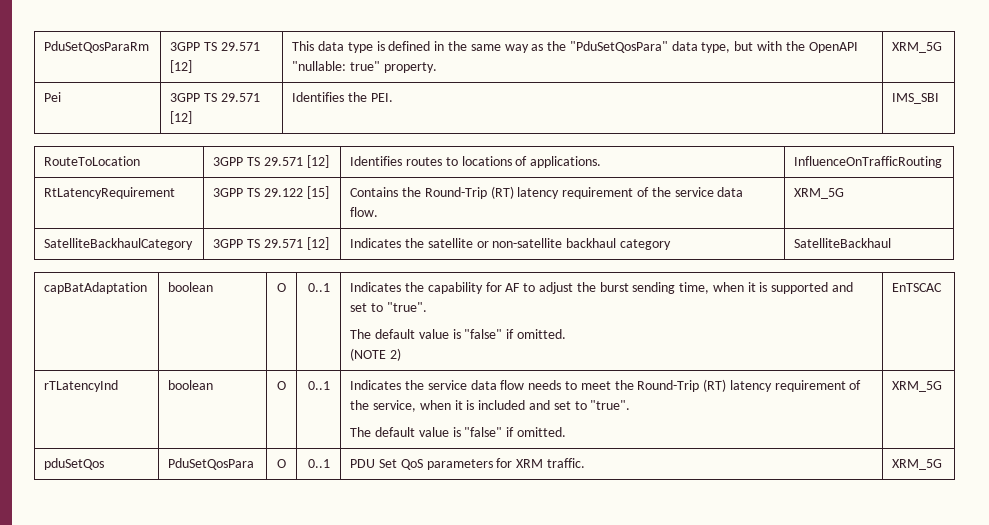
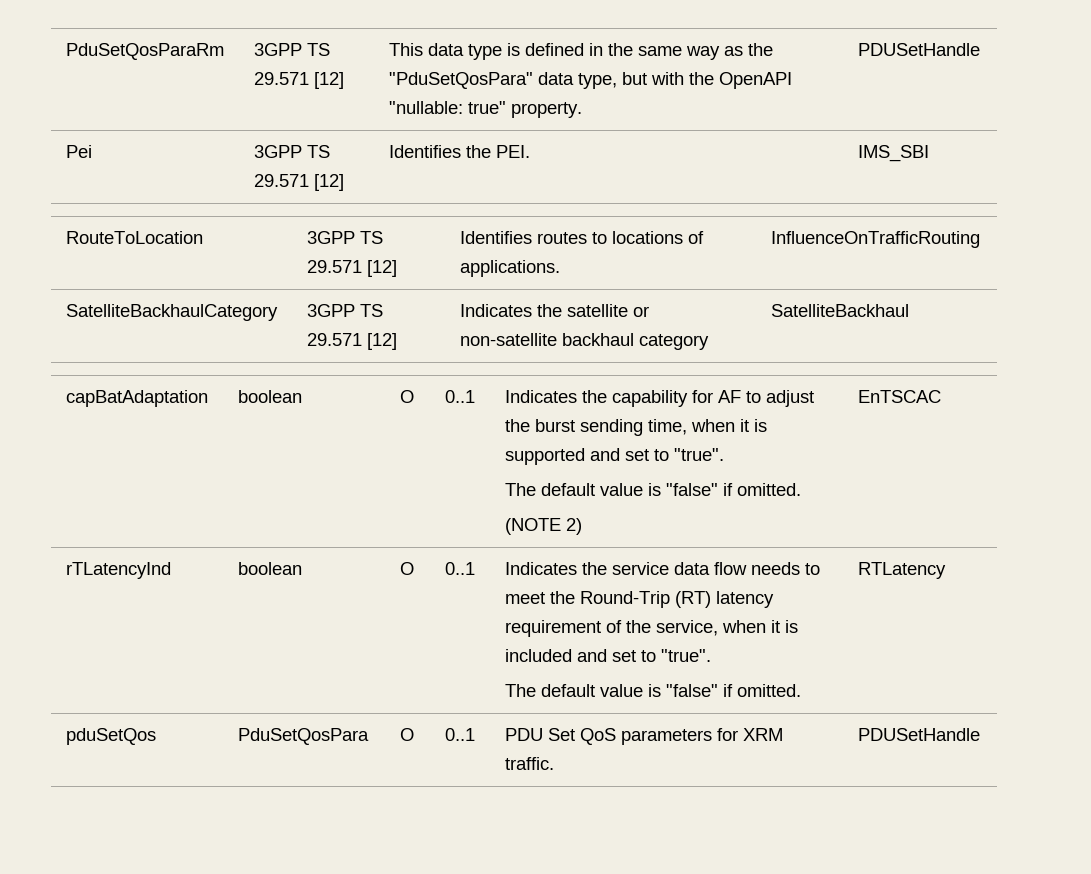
- PduSetQosParaRm | 3GPP TS 29.571 [12] | This data type is defined in the same way as the "PduSetQosPara" data type, but with the OpenAPI "nullable: true" property. | XRM_5G
+ PduSetQosParaRm | 3GPP TS 29.571 [12] | This data type is defined in the same way as the "PduSetQosPara" data type, but with the OpenAPI "nullable: true" property. | PDUSetHandle
- RtLatencyRequirement | 3GPP TS 29.122 [15] | Contains the Round-Trip (RT) latency requirement of the service data flow. | XRM_5G
  rTLatencyInd | boolean | O | 0..1 | Indicates the service data flow needs to meet the Round-Trip (RT) latency requirement of the service, when it is included and set to "true".
- The default value is "false" if omitted. | XRM_5G
+ The default value is "false" if omitted. | RTLatency
- pduSetQos | PduSetQosPara | O | 0..1 | PDU Set QoS parameters for XRM traffic. | XRM_5G
+ pduSetQos | PduSetQosPara | O | 0..1 | PDU Set QoS parameters for XRM traffic. | PDUSetHandle

